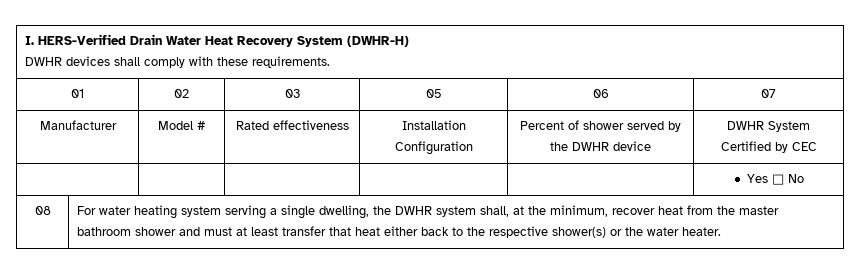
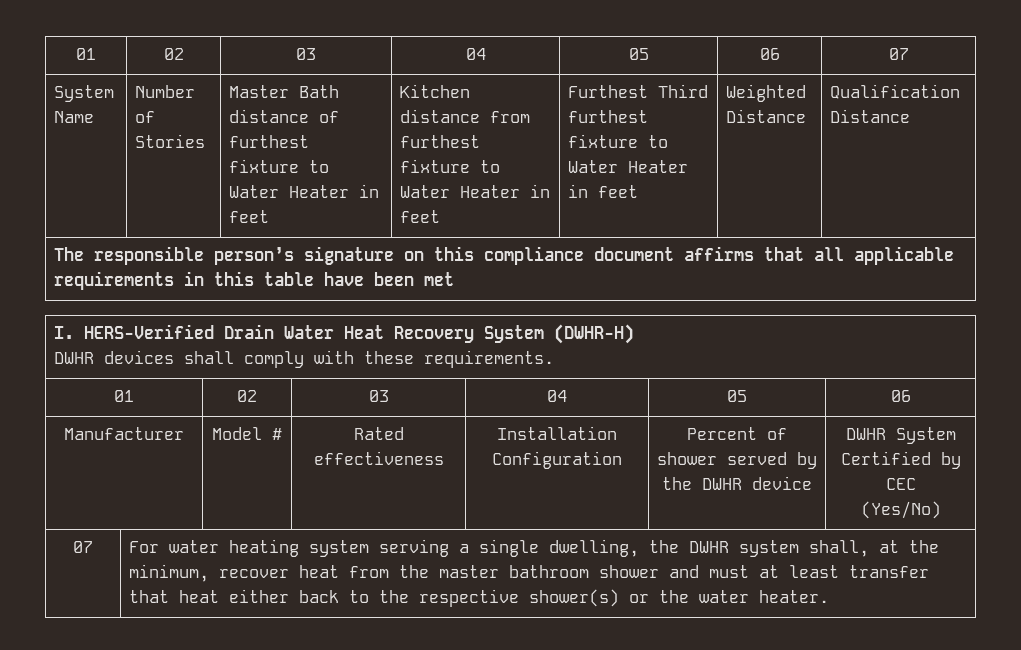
+ 01 | 02 | 03 | 04 | 05 | 06 | 07
+ System Name | Number of Stories | Master Bath distance of furthest fixture to Water Heater in feet | Kitchen distance from furthest fixture to Water Heater in feet | Furthest Third furthest fixture to Water Heater in feet | Weighted Distance | Qualification Distance
+ The responsible person’s signature on this compliance document affirms that all applicable requirements in this table have been met
  I. HERS-Verified Drain Water Heat Recovery System (DWHR-H)
  DWHR devices shall comply with these requirements.
- 01 | 02 | 03 | 05 | 06 | 07
+ 01 | 02 | 03 | 04 | 05 | 06
  Manufacturer | Model # | Rated effectiveness | Installation Configuration | Percent of shower served by the DWHR device | DWHR System Certified by CEC
- | | | | | Yes □ No
- 08 | For water heating system serving a single dwelling, the DWHR system shall, at the minimum, recover heat from the master bathroom shower and must at least transfer that heat either back to the respective shower(s) or the water heater.
+ (Yes/No)
+ 07 | For water heating system serving a single dwelling, the DWHR system shall, at the minimum, recover heat from the master bathroom shower and must at least transfer that heat either back to the respective shower(s) or the water heater.

